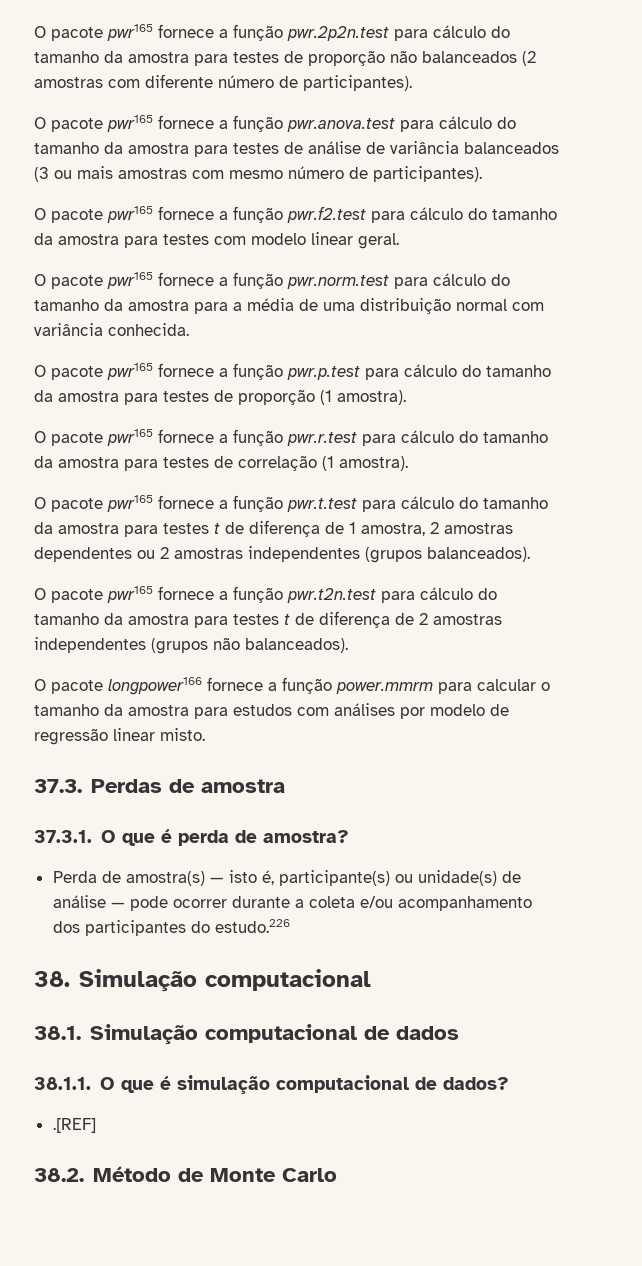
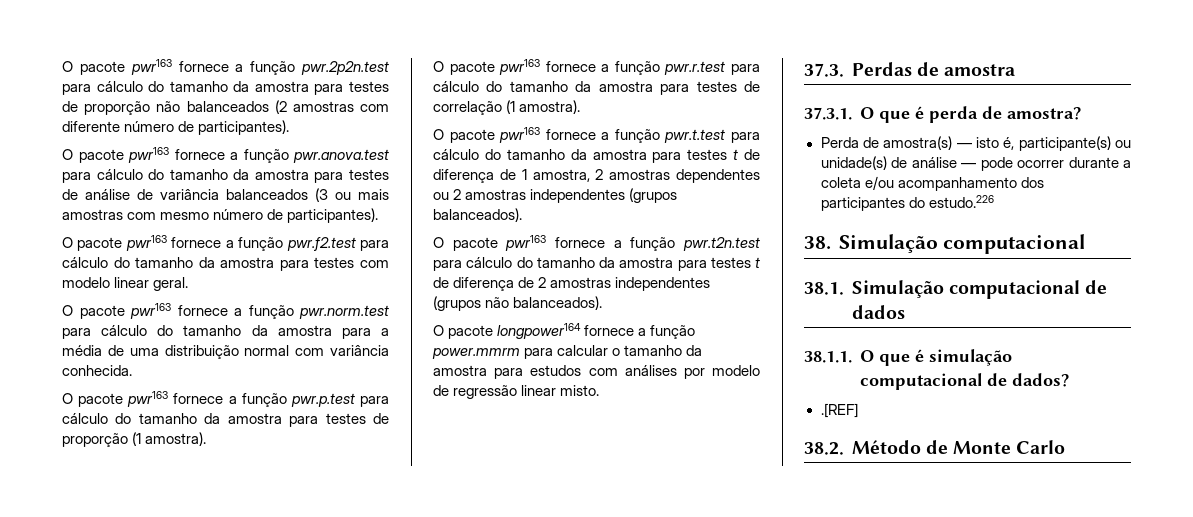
- O pacote pwr165 fornece a função pwr.2p2n.test para cálculo do tamanho da amostra para testes de proporção não balanceados (2 amostras com diferente número de participantes).
+ O pacote pwr163 fornece a função pwr.2p2n.test para cálculo do tamanho da amostra para testes de proporção não balanceados (2 amostras com diferente número de participantes).
- O pacote pwr165 fornece a função pwr.anova.test para cálculo do tamanho da amostra para testes de análise de variância balanceados (3 ou mais amostras com mesmo número de participantes).
+ O pacote pwr163 fornece a função pwr.anova.test para cálculo do tamanho da amostra para testes de análise de variância balanceados (3 ou mais amostras com mesmo número de participantes).
- O pacote pwr165 fornece a função pwr.f2.test para cálculo do tamanho da amostra para testes com modelo linear geral.
+ O pacote pwr163 fornece a função pwr.f2.test para cálculo do tamanho da amostra para testes com modelo linear geral.
- O pacote pwr165 fornece a função pwr.norm.test para cálculo do tamanho da amostra para a média de uma distribuição normal com variância conhecida.
+ O pacote pwr163 fornece a função pwr.norm.test para cálculo do tamanho da amostra para a média de uma distribuição normal com variância conhecida.
- O pacote pwr165 fornece a função pwr.p.test para cálculo do tamanho da amostra para testes de proporção (1 amostra).
+ O pacote pwr163 fornece a função pwr.p.test para cálculo do tamanho da amostra para testes de proporção (1 amostra).
- O pacote pwr165 fornece a função pwr.r.test para cálculo do tamanho da amostra para testes de correlação (1 amostra).
+ O pacote pwr163 fornece a função pwr.r.test para cálculo do tamanho da amostra para testes de correlação (1 amostra).
- O pacote pwr165 fornece a função pwr.t.test para cálculo do tamanho da amostra para testes t de diferença de 1 amostra, 2 amostras dependentes ou 2 amostras independentes (grupos balanceados).
+ O pacote pwr163 fornece a função pwr.t.test para cálculo do tamanho da amostra para testes t de diferença de 1 amostra, 2 amostras dependentes ou 2 amostras independentes (grupos balanceados).
- O pacote pwr165 fornece a função pwr.t2n.test para cálculo do tamanho da amostra para testes t de diferença de 2 amostras independentes (grupos não balanceados).
+ O pacote pwr163 fornece a função pwr.t2n.test para cálculo do tamanho da amostra para testes t de diferença de 2 amostras independentes (grupos não balanceados).
- O pacote longpower166 fornece a função power.mmrm para calcular o tamanho da amostra para estudos com análises por modelo de regressão linear misto.
+ O pacote longpower164 fornece a função power.mmrm para calcular o tamanho da amostra para estudos com análises por modelo de regressão linear misto.

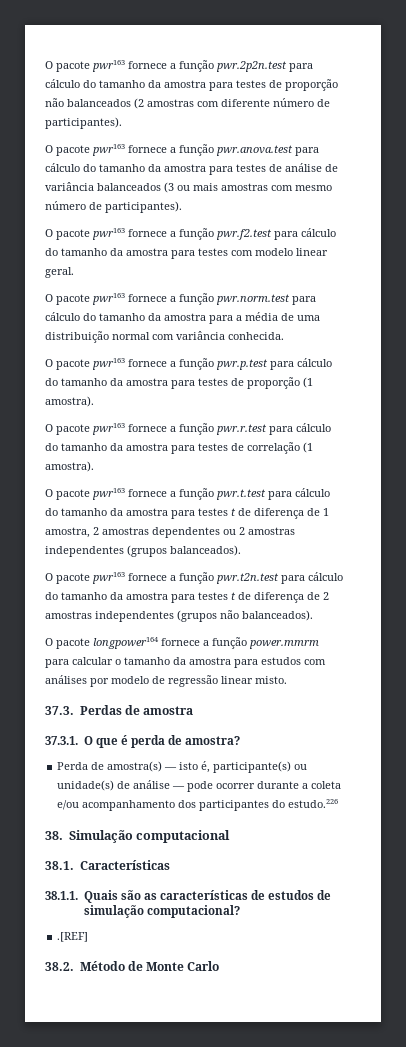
- 38.1. Simulação computacional de dados
- 38.1.1. O que é simulação computacional de dados?
+ 38.1. Características
+ 38.1.1. Quais são as características de estudos de simulação computacional?

